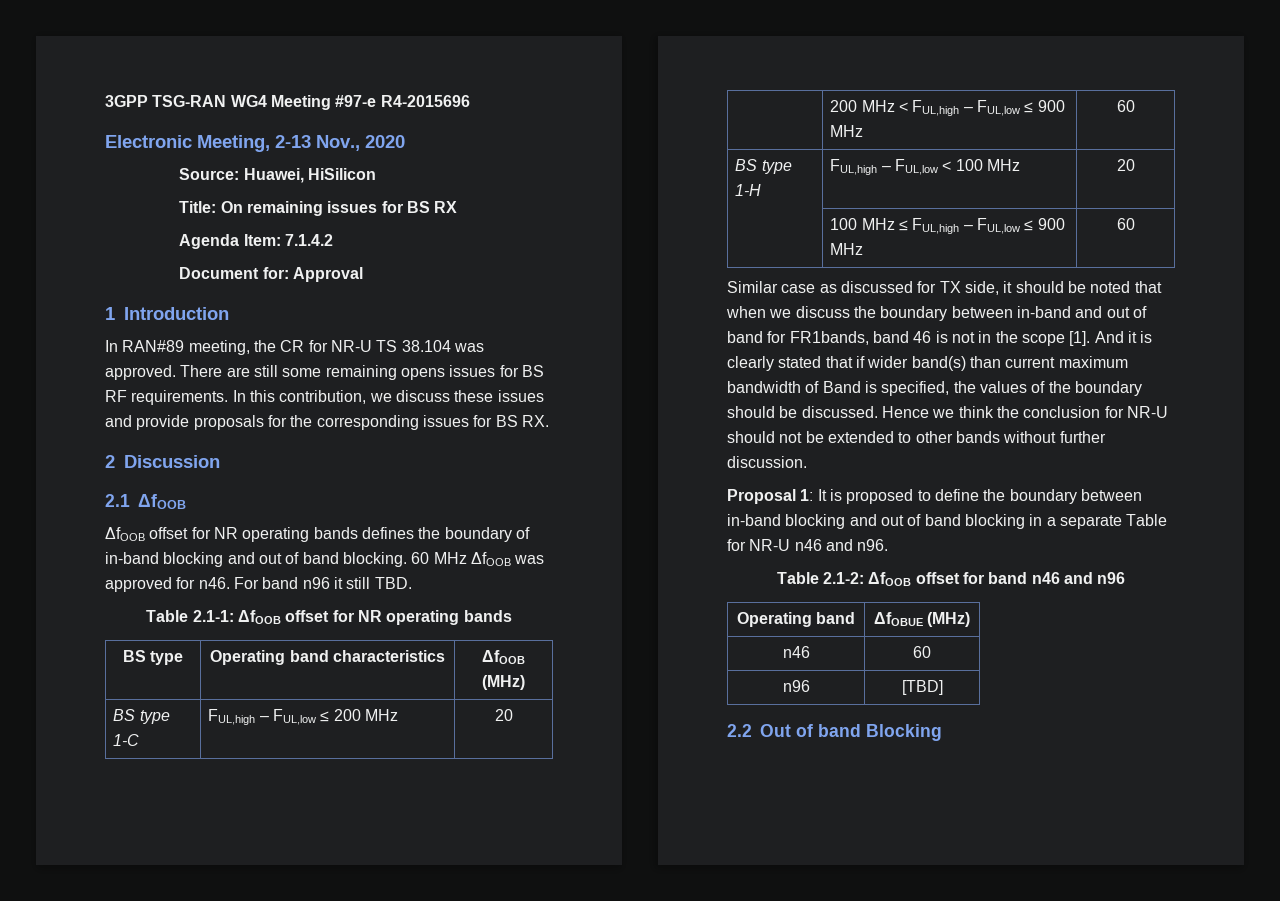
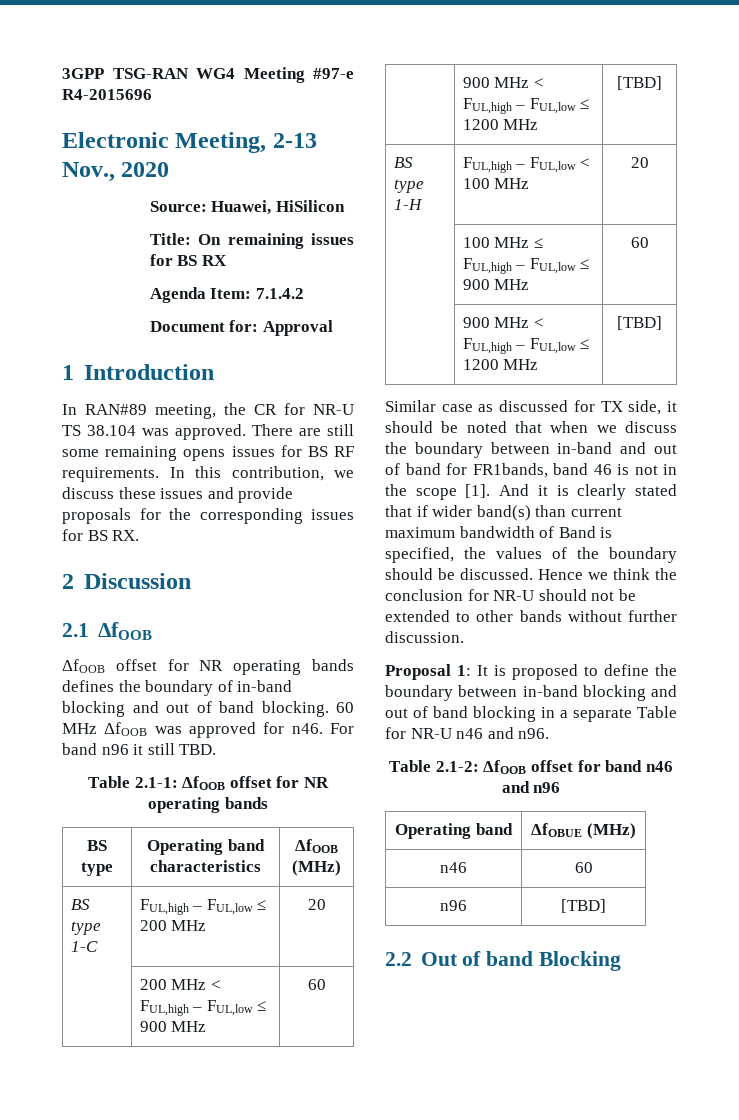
  | 200 MHz < FUL,high – FUL,low ≤ 900 MHz | 60
+ | 900 MHz < FUL,high – FUL,low ≤ 1200 MHz | [TBD]
  | 100 MHz ≤ FUL,high – FUL,low ≤ 900 MHz | 60
+ | 900 MHz < FUL,high – FUL,low ≤ 1200 MHz | [TBD]

